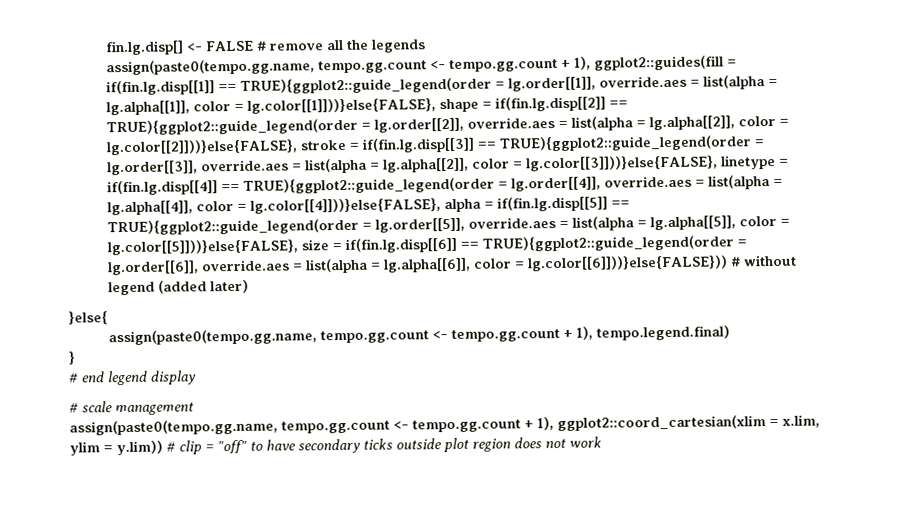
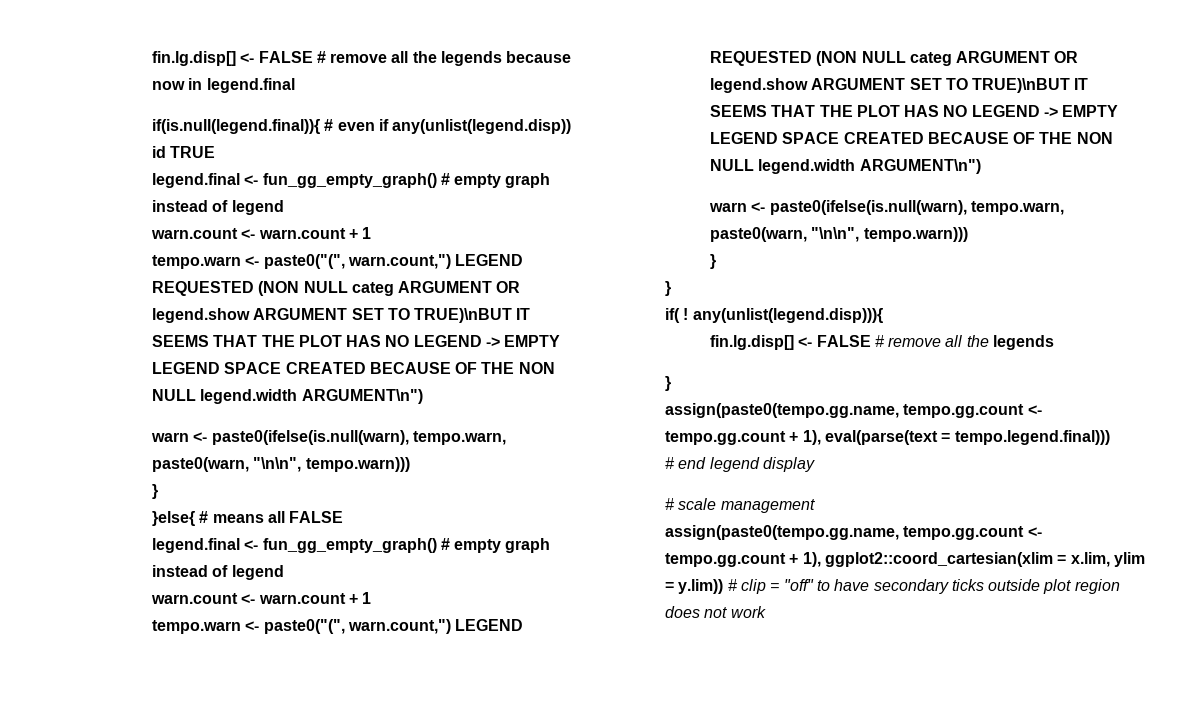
+ fin.lg.disp[] <- FALSE # remove all the legends because now in legend.final
+ if(is.null(legend.final)){ # even if any(unlist(legend.disp)) id TRUE
+ legend.final <- fun_gg_empty_graph() # empty graph instead of legend
+ warn.count <- warn.count + 1
+ tempo.warn <- paste0("(", warn.count,") LEGEND REQUESTED (NON NULL categ ARGUMENT OR legend.show ARGUMENT SET TO TRUE)\nBUT IT SEEMS THAT THE PLOT HAS NO LEGEND -> EMPTY LEGEND SPACE CREATED BECAUSE OF THE NON NULL legend.width ARGUMENT\n")
+ warn <- paste0(ifelse(is.null(warn), tempo.warn, paste0(warn, "\n\n", tempo.warn)))
+ }
+ }else{ # means all FALSE
+ legend.final <- fun_gg_empty_graph() # empty graph instead of legend
+ warn.count <- warn.count + 1
+ tempo.warn <- paste0("(", warn.count,") LEGEND REQUESTED (NON NULL categ ARGUMENT OR legend.show ARGUMENT SET TO TRUE)\nBUT IT SEEMS THAT THE PLOT HAS NO LEGEND -> EMPTY LEGEND SPACE CREATED BECAUSE OF THE NON NULL legend.width ARGUMENT\n")
+ warn <- paste0(ifelse(is.null(warn), tempo.warn, paste0(warn, "\n\n", tempo.warn)))
+ }
+ }
+ if( ! any(unlist(legend.disp))){
  fin.lg.disp[] <- FALSE # remove all the legends
- assign(paste0(tempo.gg.name, tempo.gg.count <- tempo.gg.count + 1), ggplot2::guides(fill = if(fin.lg.disp[[1]] == TRUE){ggplot2::guide_legend(order = lg.order[[1]], override.aes = list(alpha = lg.alpha[[1]], color = lg.color[[1]]))}else{FALSE}, shape = if(fin.lg.disp[[2]] == TRUE){ggplot2::guide_legend(order = lg.order[[2]], override.aes = list(alpha = lg.alpha[[2]], color = lg.color[[2]]))}else{FALSE}, stroke = if(fin.lg.disp[[3]] == TRUE){ggplot2::guide_legend(order = lg.order[[3]], override.aes = list(alpha = lg.alpha[[2]], color = lg.color[[3]]))}else{FALSE}, linetype = if(fin.lg.disp[[4]] == TRUE){ggplot2::guide_legend(order = lg.order[[4]], override.aes = list(alpha = lg.alpha[[4]], color = lg.color[[4]]))}else{FALSE}, alpha = if(fin.lg.disp[[5]] == TRUE){ggplot2::guide_legend(order = lg.order[[5]], override.aes = list(alpha = lg.alpha[[5]], color = lg.color[[5]]))}else{FALSE}, size = if(fin.lg.disp[[6]] == TRUE){ggplot2::guide_legend(order = lg.order[[6]], override.aes = list(alpha = lg.alpha[[6]], color = lg.color[[6]]))}else{FALSE})) # without legend (added later)
- }else{
- assign(paste0(tempo.gg.name, tempo.gg.count <- tempo.gg.count + 1), tempo.legend.final)
  }
+ assign(paste0(tempo.gg.name, tempo.gg.count <- tempo.gg.count + 1), eval(parse(text = tempo.legend.final)))

